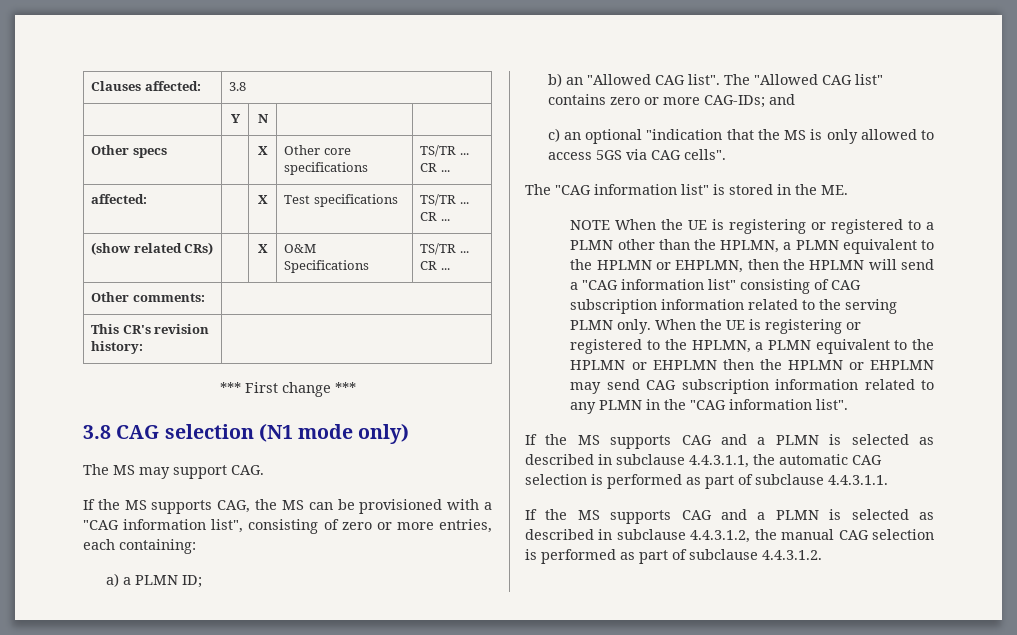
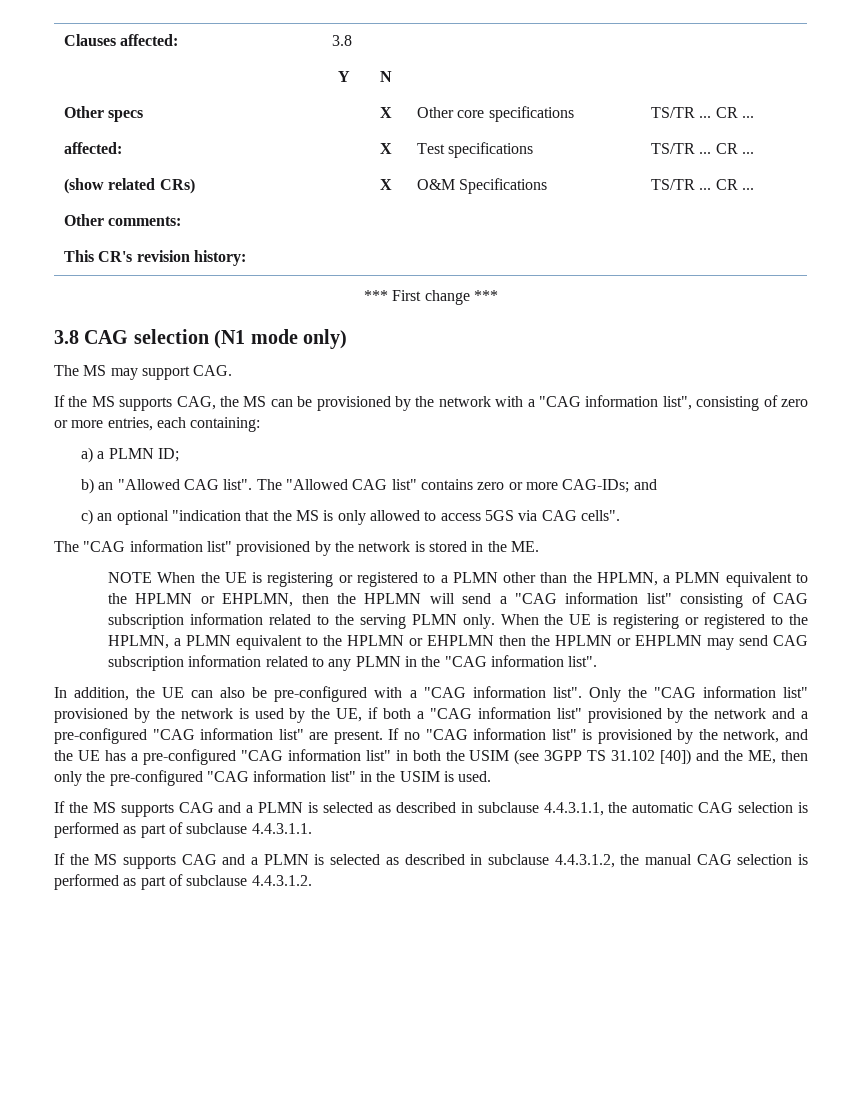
- If the MS supports CAG, the MS can be provisioned with a "CAG information list", consisting of zero or more entries, each containing:
+ If the MS supports CAG, the MS can be provisioned by the network with a "CAG information list", consisting of zero or more entries, each containing:
- The "CAG information list" is stored in the ME.
+ The "CAG information list" provisioned by the network is stored in the ME.
+ In addition, the UE can also be pre-configured with a "CAG information list". Only the "CAG information list" provisioned by the network is used by the UE, if both a "CAG information list" provisioned by the network and a pre-configured "CAG information list" are present. If no "CAG information list" is provisioned by the network, and the UE has a pre-configured "CAG information list" in both the USIM (see 3GPP TS 31.102 [40]) and the ME, then only the pre-configured "CAG information list" in the USIM is used.

